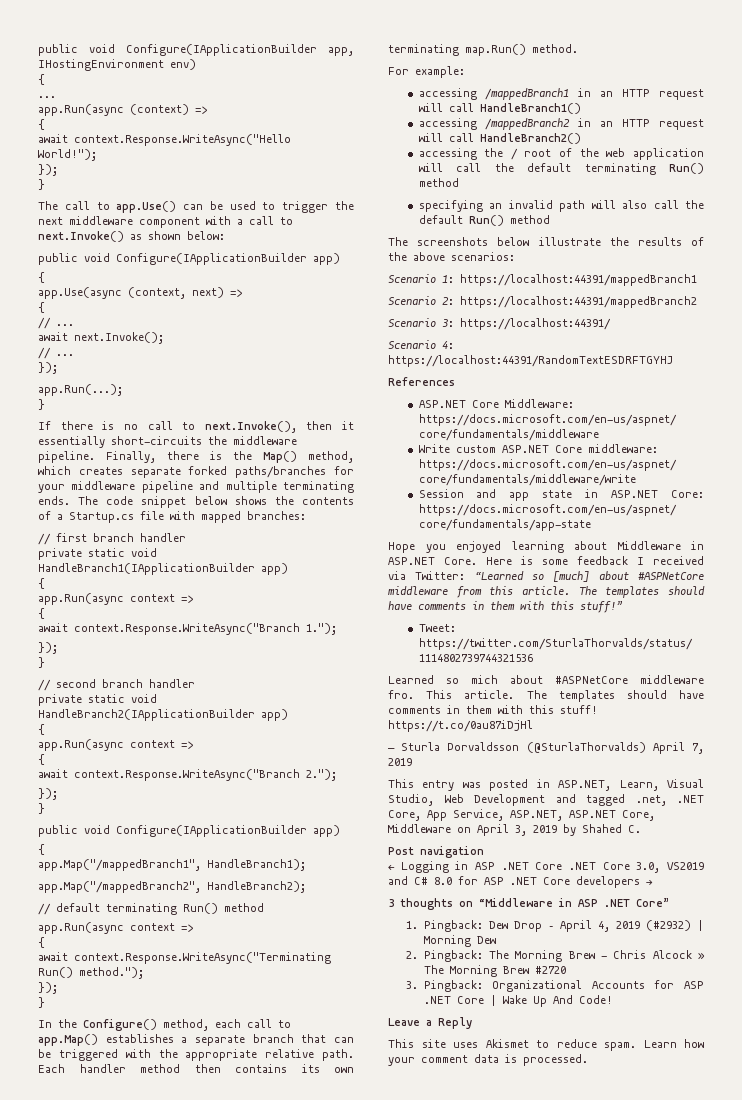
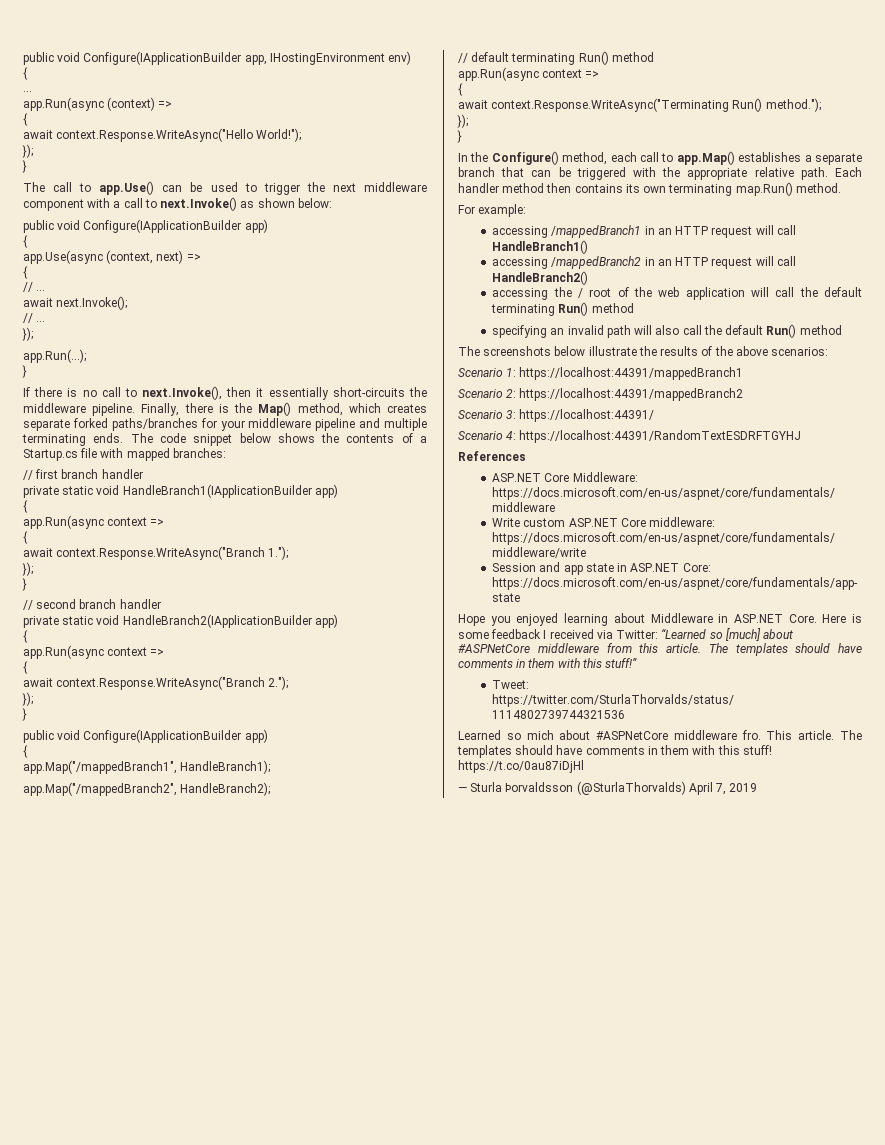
- This entry was posted in ASP.NET, Learn, Visual Studio, Web Development and tagged .net, .NET Core, App Service, ASP.NET, ASP.NET Core, Middleware on April 3, 2019 by Shahed C.
- Post navigation
- ← Logging in ASP .NET Core .NET Core 3.0, VS2019 and C# 8.0 for ASP .NET Core developers →
- 3 thoughts on “Middleware in ASP .NET Core”
- 1. Pingback: Dew Drop – April 4, 2019 (#2932) | Morning Dew
- 2. Pingback: The Morning Brew - Chris Alcock » The Morning Brew #2720
- 3. Pingback: Organizational Accounts for ASP .NET Core | Wake Up And Code!
- Leave a Reply
- This site uses Akismet to reduce spam. Learn how your comment data is processed.

